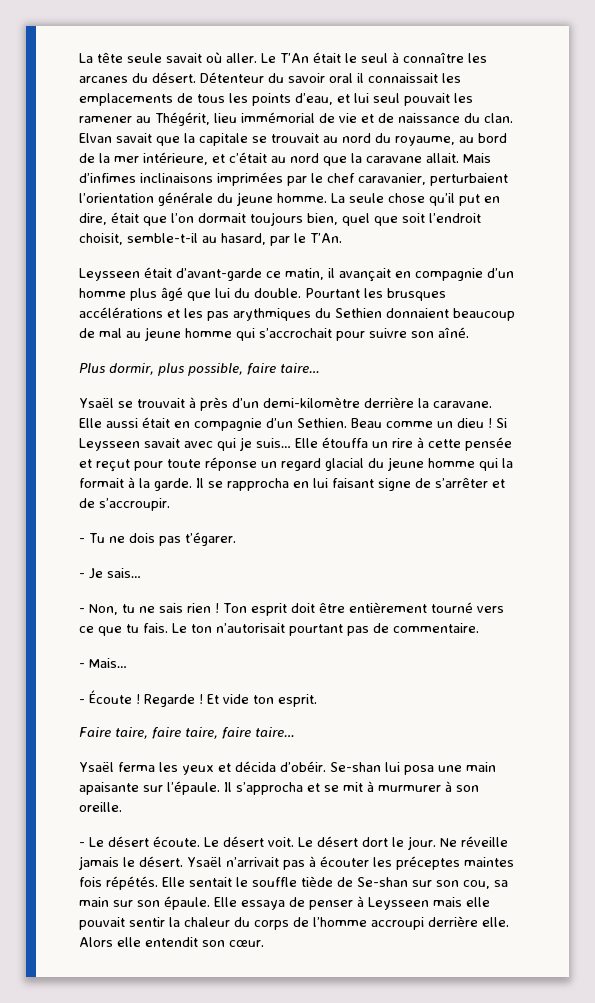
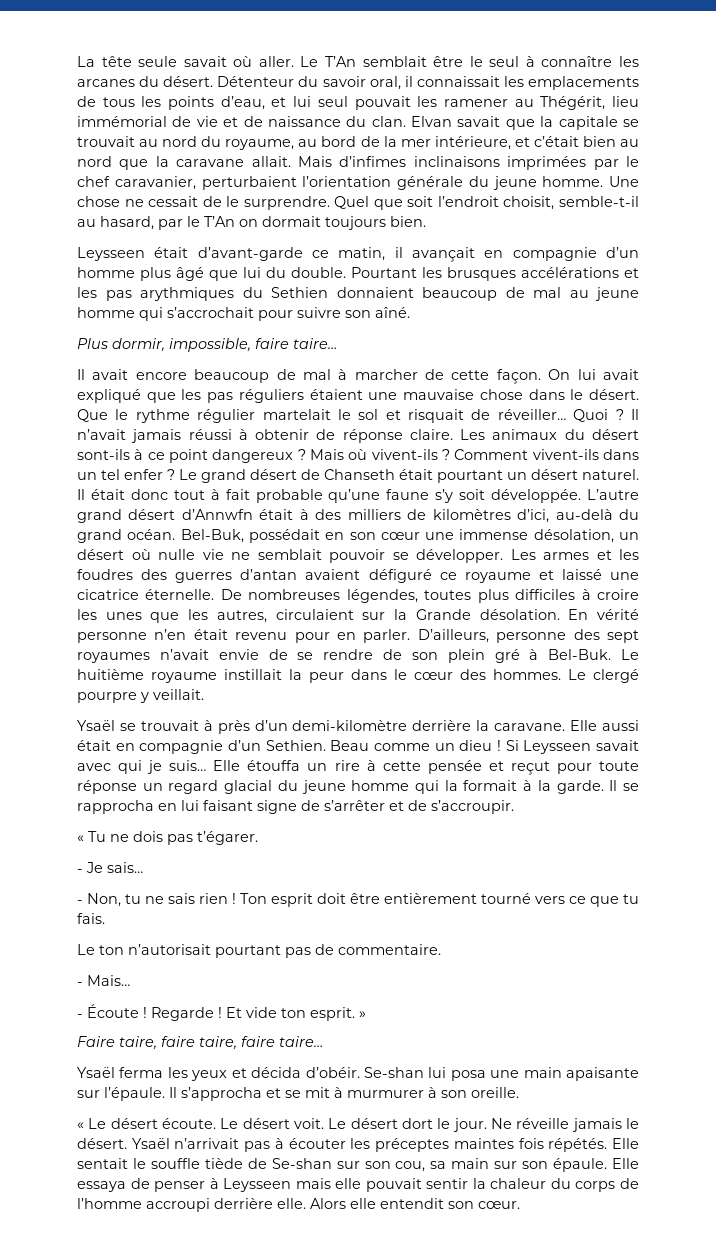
- Le T’An était le seul à connaître les arcanes du désert.
+ Le T’An semblait être le seul à connaître les arcanes du désert.
- Détenteur du savoir oral il connaissait les emplacements de tous les points d’eau, et lui seul pouvait les ramener au Thégérit, lieu immémorial de vie et de naissance du clan.
+ Détenteur du savoir oral, il connaissait les emplacements de tous les points d’eau, et lui seul pouvait les ramener au Thégérit, lieu immémorial de vie et de naissance du clan.
- Elvan savait que la capitale se trouvait au nord du royaume, au bord de la mer intérieure, et c’était au nord que la caravane allait.
+ Elvan savait que la capitale se trouvait au nord du royaume, au bord de la mer intérieure, et c’était bien au nord que la caravane allait.
- La seule chose qu’il put en dire, était que l’on dormait toujours bien, quel que soit l’endroit choisit, semble-t-il au hasard, par le T’An.
+ Une chose ne cessait de le surprendre. Quel que soit l’endroit choisit, semble-t-il au hasard, par le T’An on dormait toujours bien.
- Plus dormir, plus possible, faire taire…
+ Plus dormir, impossible, faire taire…
+ Il avait encore beaucoup de mal à marcher de cette façon. On lui avait expliqué que les pas réguliers étaient une mauvaise chose dans le désert. Que le rythme régulier martelait le sol et risquait de réveiller… Quoi ? Il n’avait jamais réussi à obtenir de réponse claire. Les animaux du désert sont-ils à ce point dangereux ? Mais où vivent-ils ? Comment vivent-ils dans un tel enfer ? Le grand désert de Chanseth était pourtant un désert naturel. Il était donc tout à fait probable qu’une faune s’y soit développée. L’autre grand désert d’Annwfn était à des milliers de kilomètres d’ici, au-delà du grand océan. Bel-Buk, possédait en son cœur une immense désolation, un désert où nulle vie ne semblait pouvoir se développer. Les armes et les foudres des guerres d’antan avaient défiguré ce royaume et laissé une cicatrice éternelle. De nombreuses légendes, toutes plus difficiles à croire les unes que les autres, circulaient sur la Grande désolation. En vérité personne n’en était revenu pour en parler. D’ailleurs, personne des sept royaumes n’avait envie de se rendre de son plein gré à Bel-Buk. Le huitième royaume instillait la peur dans le cœur des hommes. Le clergé pourpre y veillait.
- - Tu ne dois pas t’égarer.
+ « Tu ne dois pas t’égarer.
- Ton esprit doit être entièrement tourné vers ce que tu fais. Le ton n’autorisait pourtant pas de commentaire.
+ Ton esprit doit être entièrement tourné vers ce que tu fais.
+ Le ton n’autorisait pourtant pas de commentaire.
- Et vide ton esprit.
+ Et vide ton esprit. »
- - Le désert écoute.
+ « Le désert écoute.

